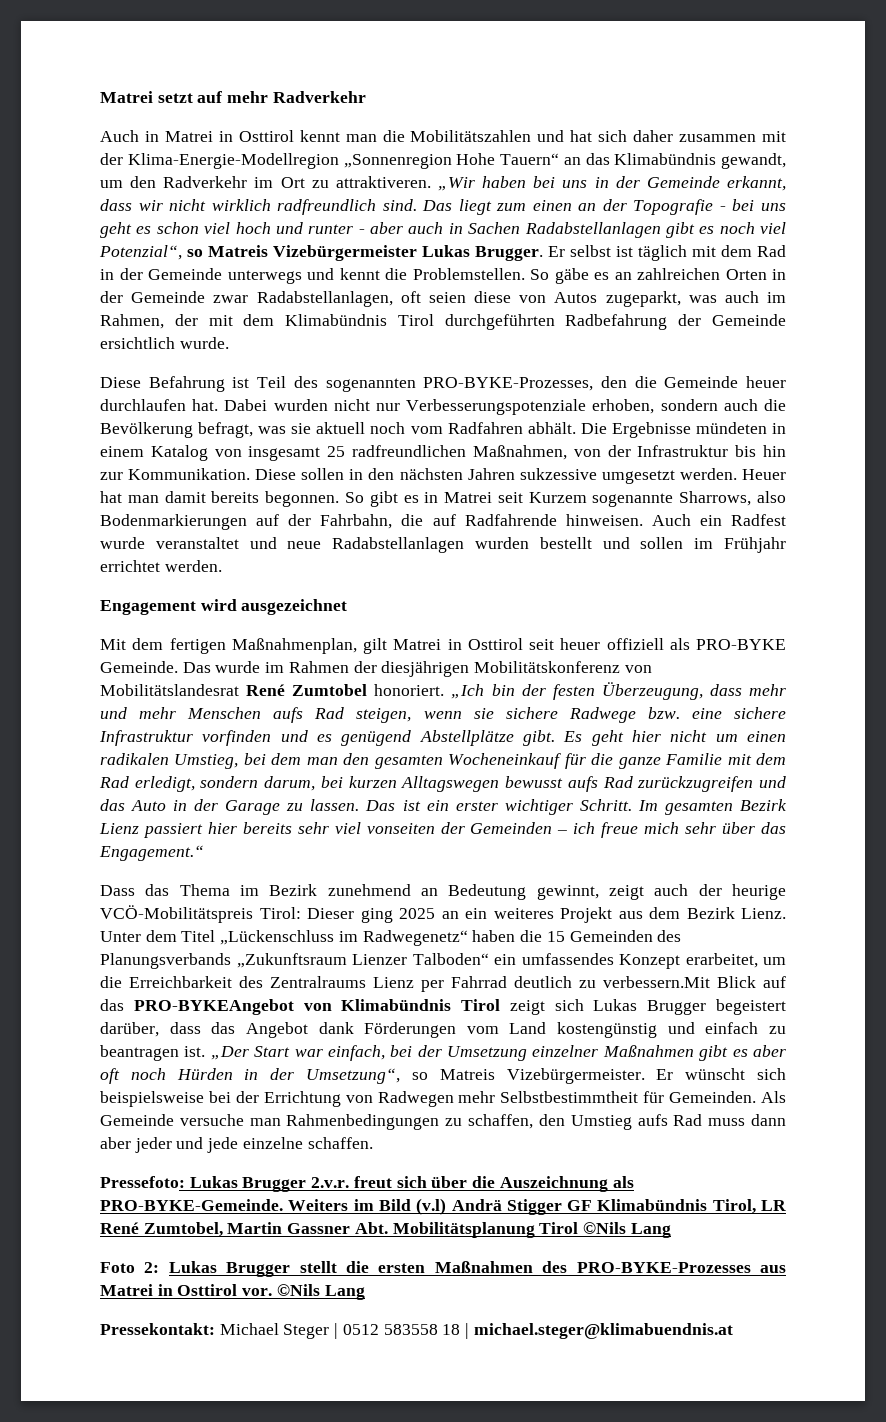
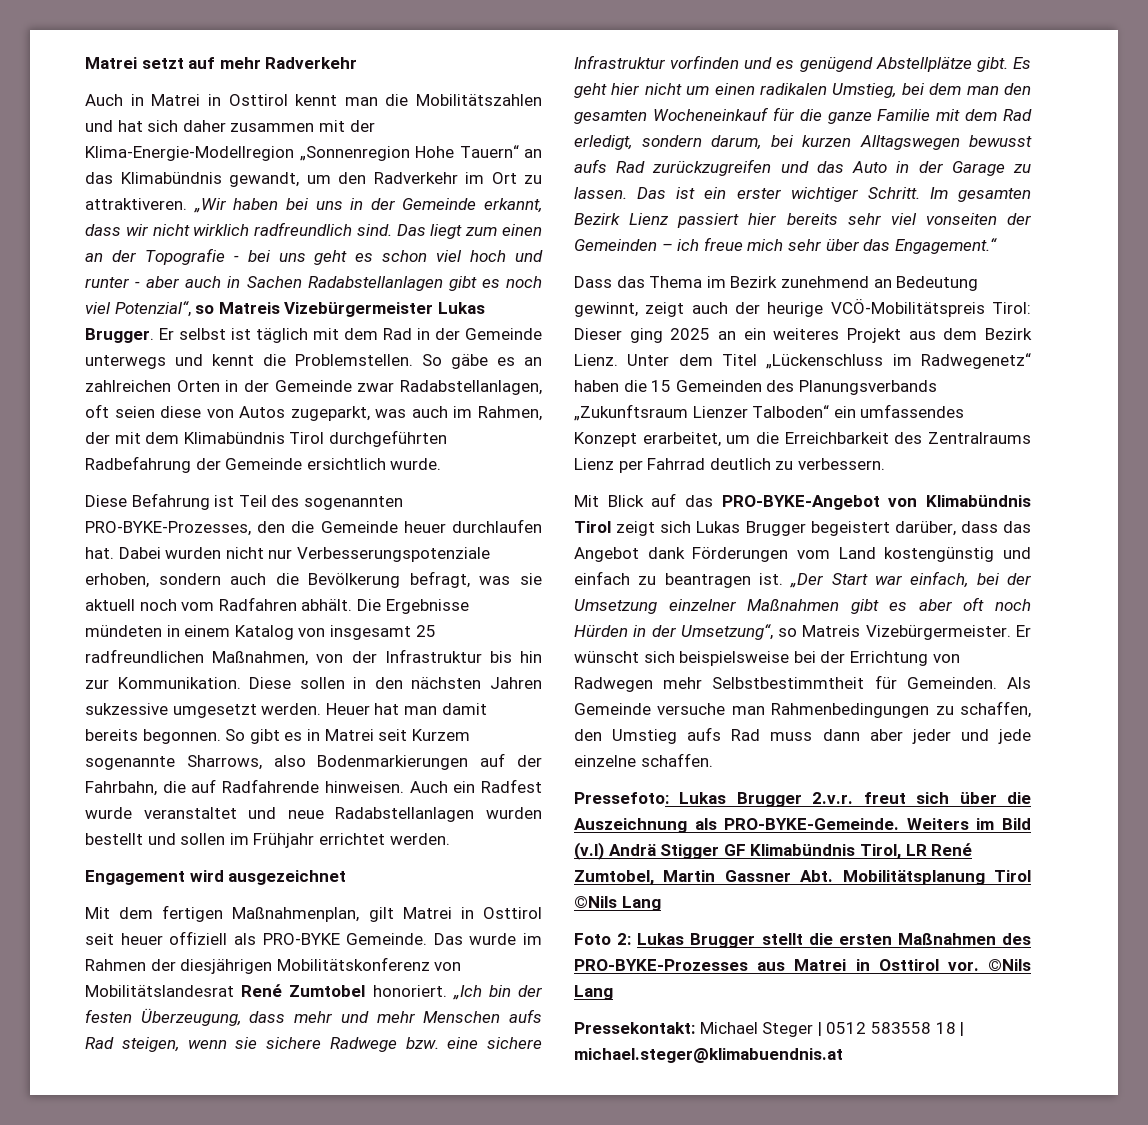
- Unter dem Titel „Lückenschluss im Radwegenetz“ haben die 15 Gemeinden des Planungsverbands „Zukunftsraum Lienzer Talboden“ ein umfassendes Konzept erarbeitet, um die Erreichbarkeit des Zentralraums Lienz per Fahrrad deutlich zu verbessern.Mit Blick auf das PRO-BYKEAngebot von Klimabündnis Tirol zeigt sich Lukas Brugger begeistert darüber, dass das Angebot dank Förderungen vom Land kostengünstig und einfach zu beantragen ist.
+ Unter dem Titel „Lückenschluss im Radwegenetz“ haben die 15 Gemeinden des Planungsverbands „Zukunftsraum Lienzer Talboden“ ein umfassendes Konzept erarbeitet, um die Erreichbarkeit des Zentralraums Lienz per Fahrrad deutlich zu verbessern.
+ Mit Blick auf das PRO-BYKE-Angebot von Klimabündnis Tirol zeigt sich Lukas Brugger begeistert darüber, dass das Angebot dank Förderungen vom Land kostengünstig und einfach zu beantragen ist.

